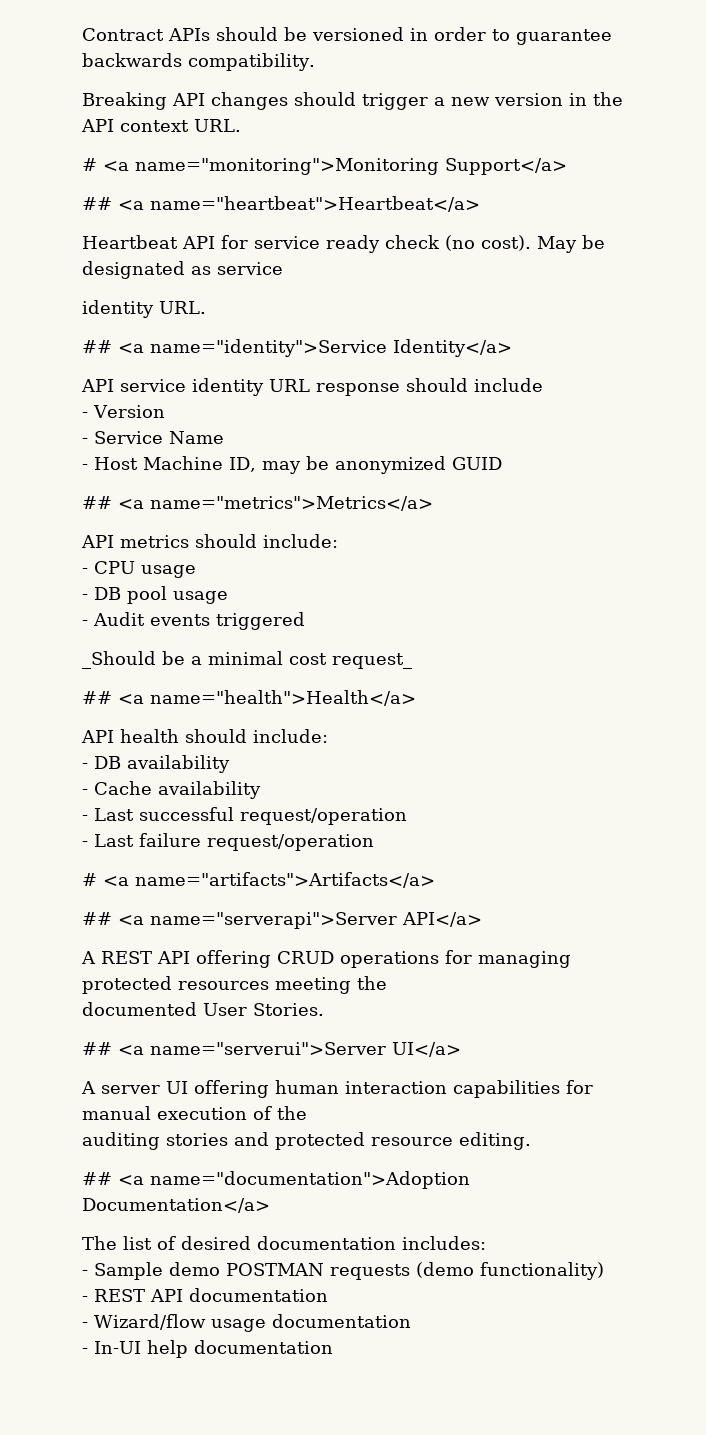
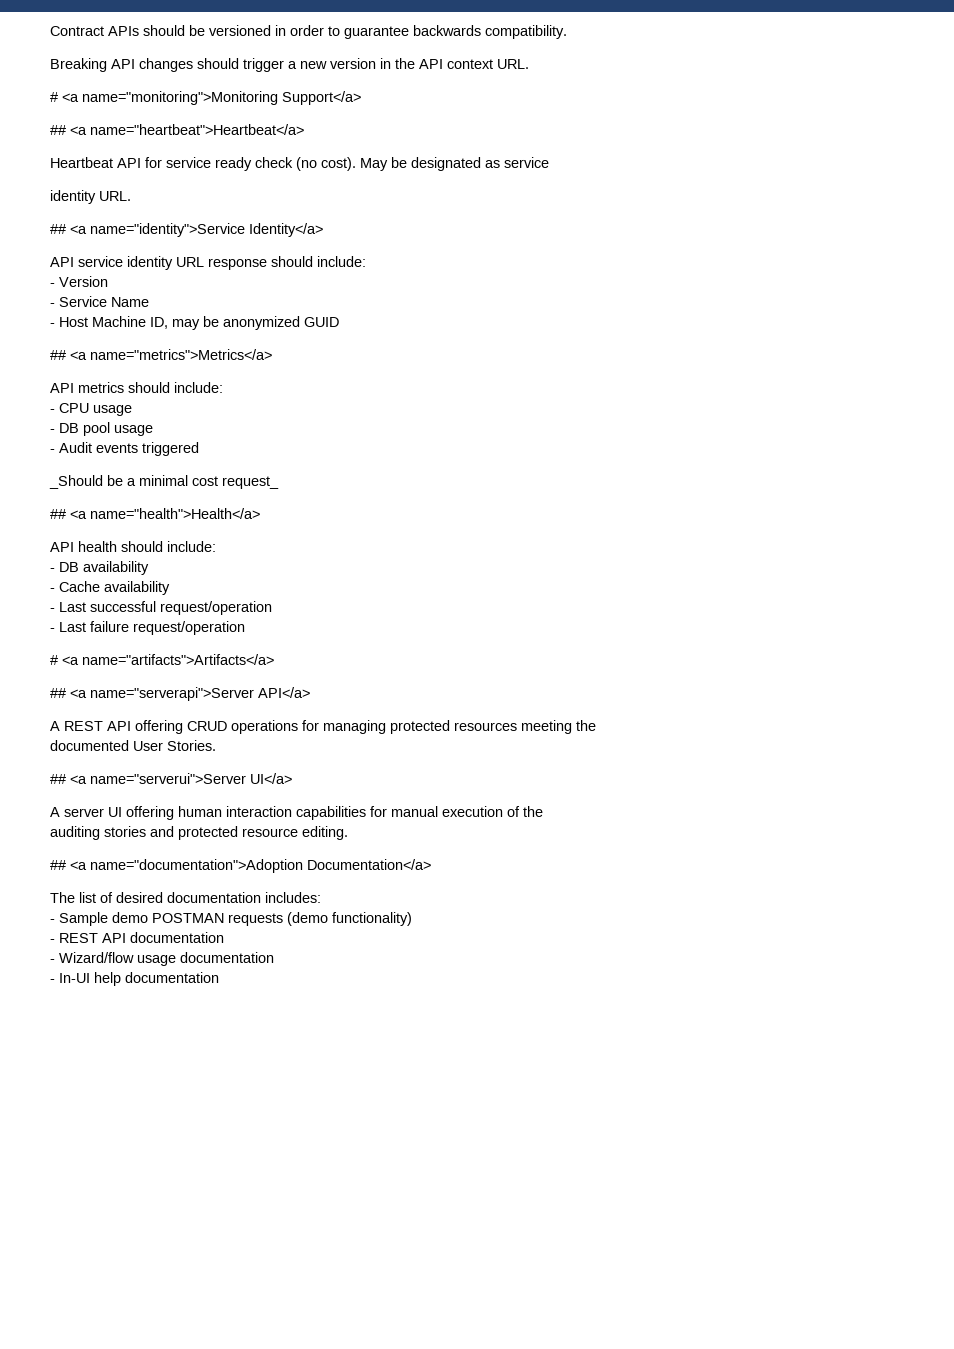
- API service identity URL response should include
+ API service identity URL response should include:

